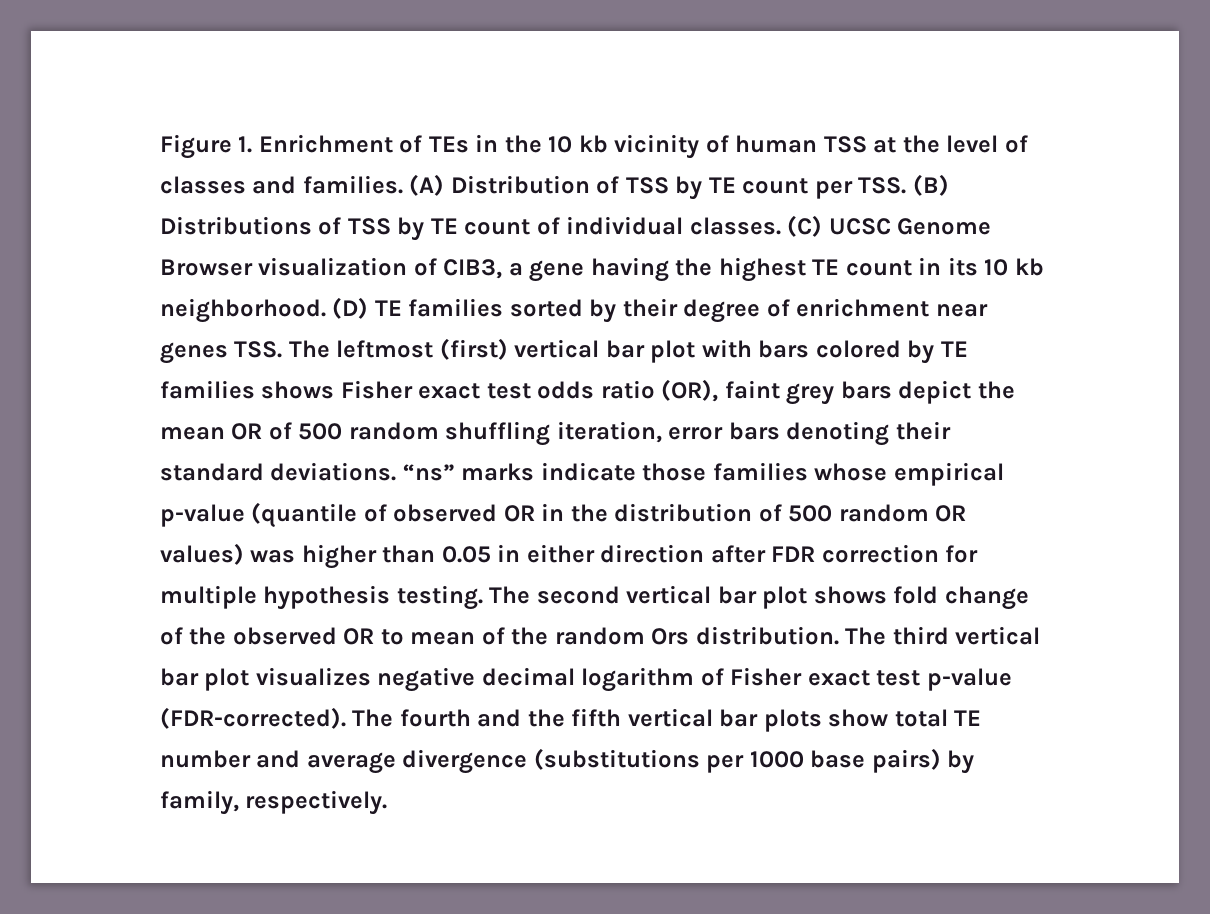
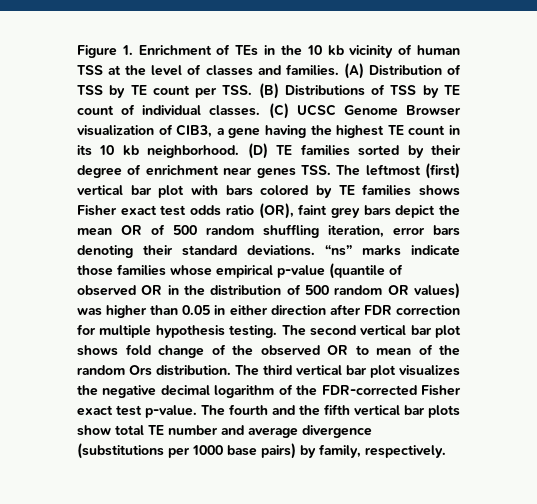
- The third vertical bar plot visualizes negative decimal logarithm of Fisher exact test p-value (FDR-corrected).
+ The third vertical bar plot visualizes the negative decimal logarithm of the FDR-corrected Fisher exact test p-value.

